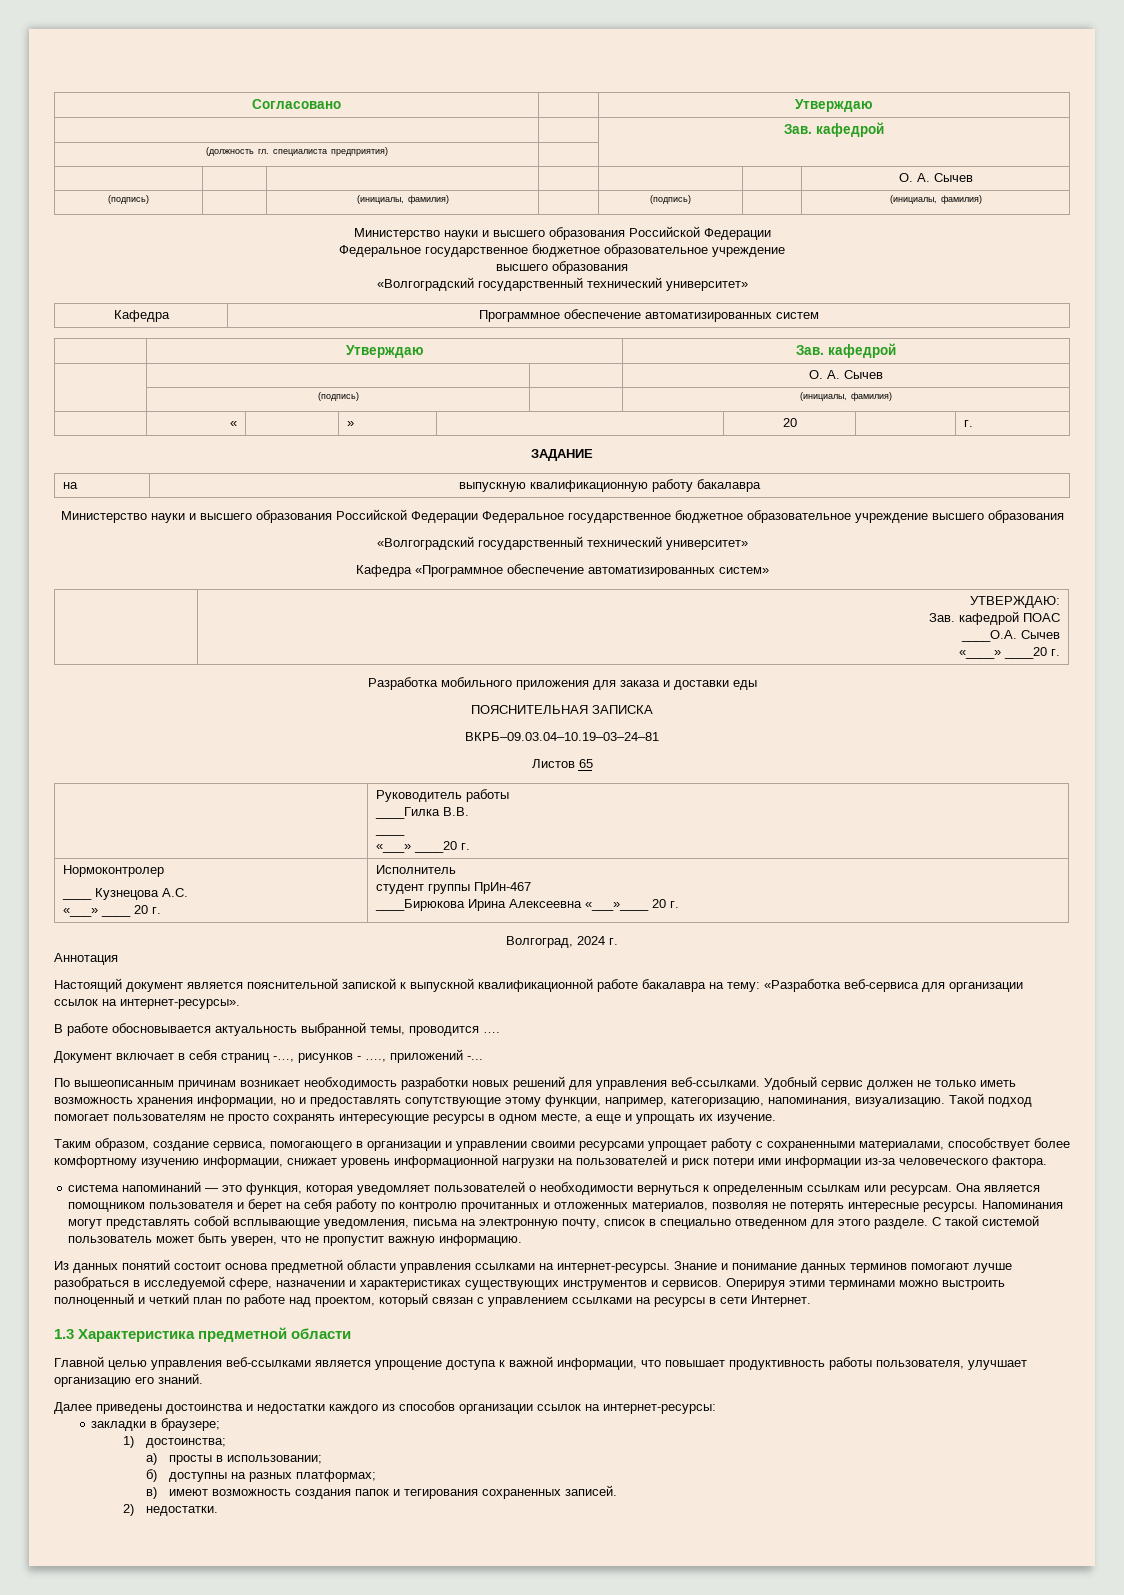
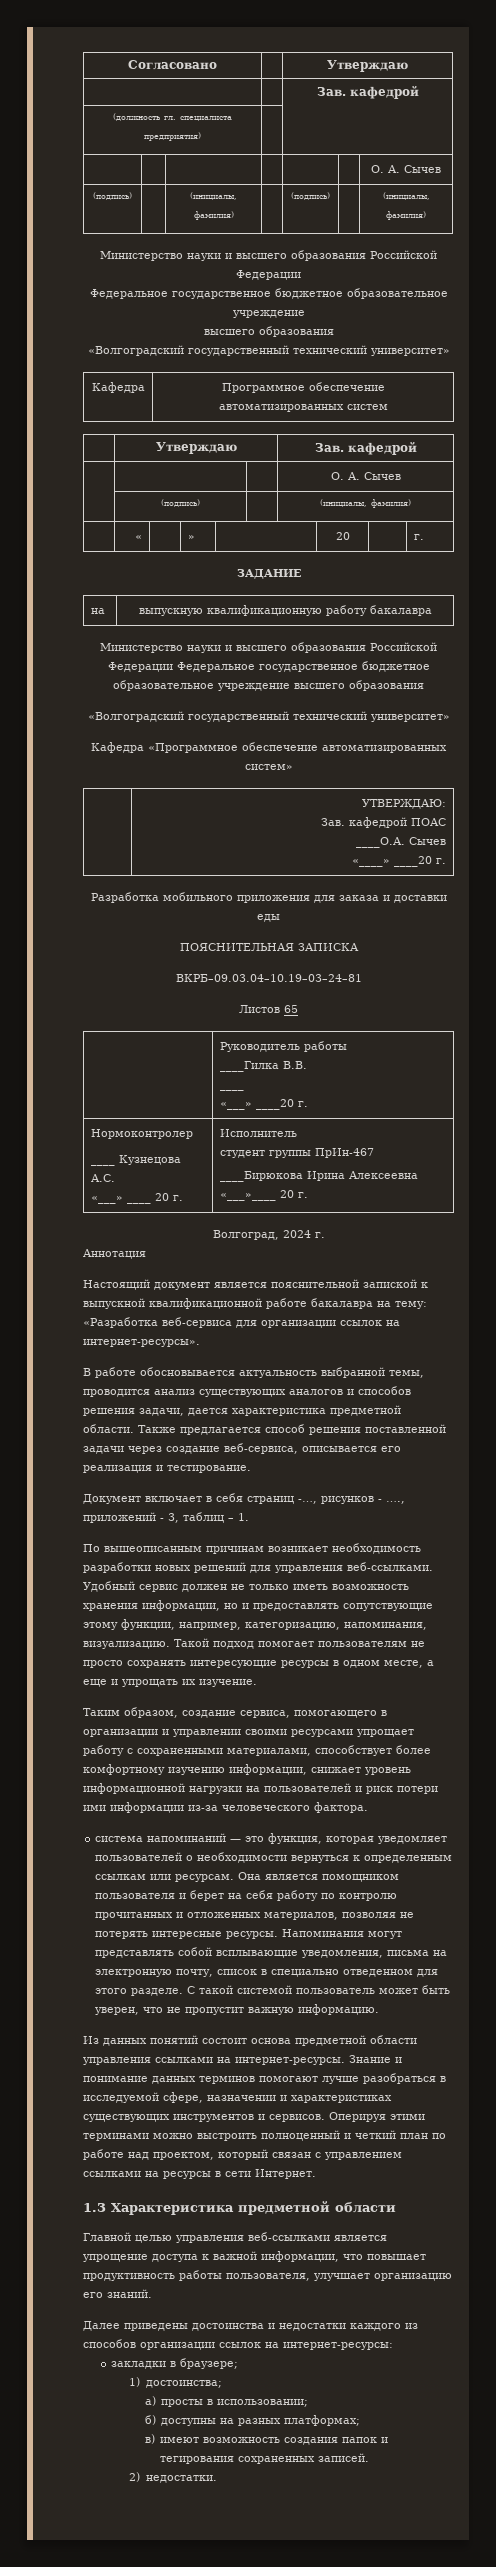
- В работе обосновывается актуальность выбранной темы, проводится ….
+ В работе обосновывается актуальность выбранной темы, проводится анализ существующих аналогов и способов решения задачи, дается характеристика предметной области. Также предлагается способ решения поставленной задачи через создание веб-сервиса, описывается его реализация и тестирование.
- Документ включает в себя страниц -…, рисунков - …., приложений -...
+ Документ включает в себя страниц -…, рисунков - …., приложений - 3, таблиц – 1.

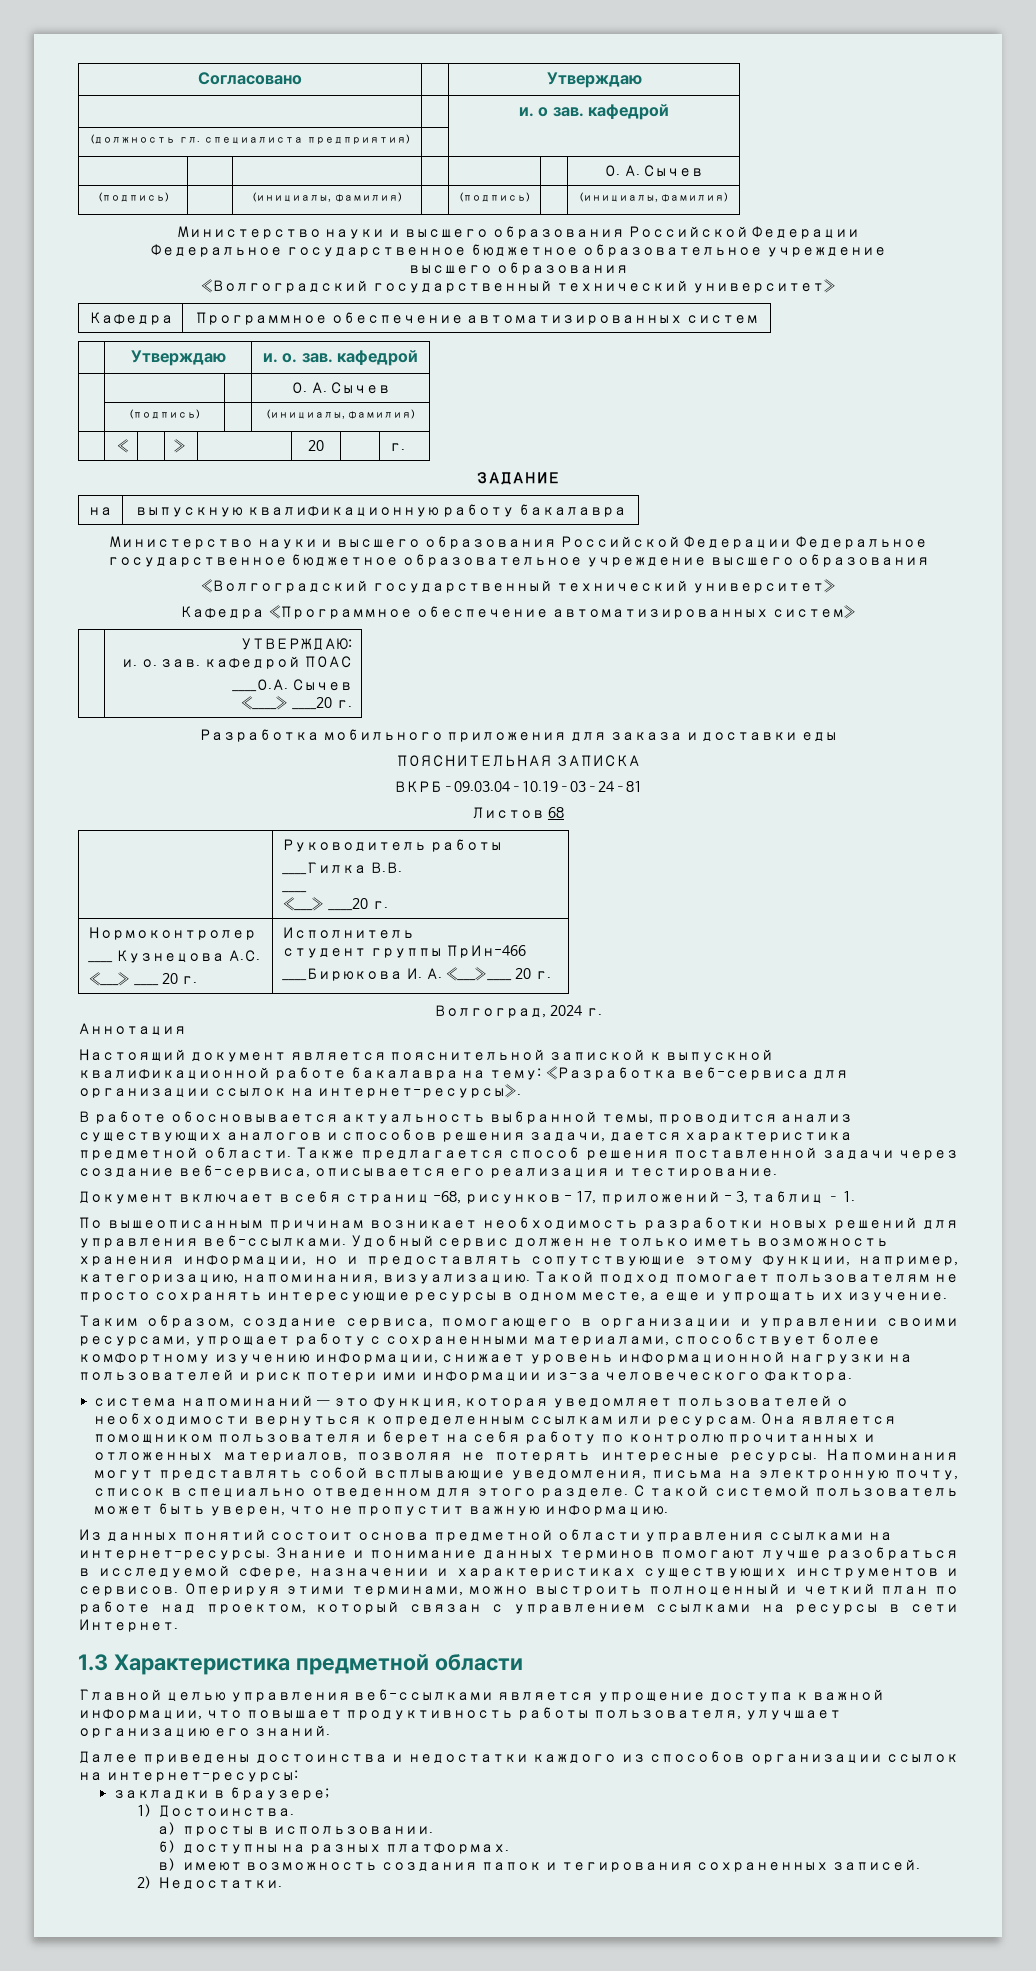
- | | Зав. кафедрой
+ | | и. о зав. кафедрой
- | Утверждаю | Зав. кафедрой
+ | Утверждаю | и. о. зав. кафедрой
  | УТВЕРЖДАЮ:
- Зав. кафедрой ПОАС
+ и. о. зав. кафедрой ПОАС
- Листов 65
+ Листов 68
  Нормоконтролер
  ____ Кузнецова А.С.
  «___» ____ 20 г. | Исполнитель
- студент группы ПрИн-467
- ____Бирюкова Ирина Алексеевна «___»____ 20 г.
+ студент группы ПрИн-466
+ ____Бирюкова И. А. «___»____ 20 г.
- Документ включает в себя страниц -…, рисунков - …., приложений - 3, таблиц – 1.
+ Документ включает в себя страниц -68, рисунков - 17, приложений - 3, таблиц – 1.
- Таким образом, создание сервиса, помогающего в организации и управлении своими ресурсами упрощает работу с сохраненными материалами, способствует более комфортному изучению информации, снижает уровень информационной нагрузки на пользователей и риск потери ими информации из-за человеческого фактора.
+ Таким образом, создание сервиса, помогающего в организации и управлении своими ресурсами, упрощает работу с сохраненными материалами, способствует более комфортному изучению информации, снижает уровень информационной нагрузки на пользователей и риск потери ими информации из-за человеческого фактора.
- Оперируя этими терминами можно выстроить полноценный и четкий план по работе над проектом, который связан с управлением ссылками на ресурсы в сети Интернет.
+ Оперируя этими терминами, можно выстроить полноценный и четкий план по работе над проектом, который связан с управлением ссылками на ресурсы в сети Интернет.
- 1) достоинства;
+ 1) Достоинства.
- а) просты в использовании;
+ а) просты в использовании.
- б) доступны на разных платформах;
+ б) доступны на разных платформах.
- 2) недостатки.
+ 2) Недостатки.

